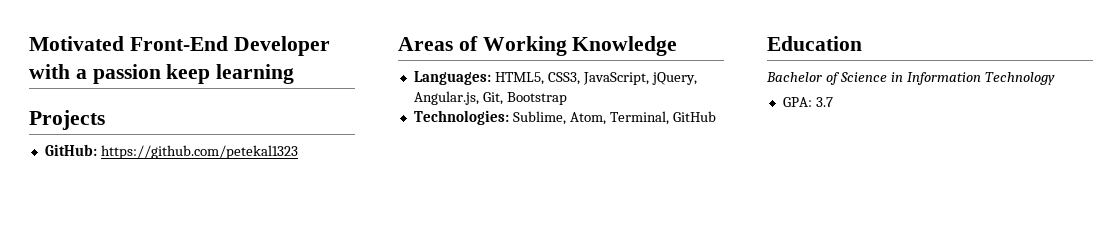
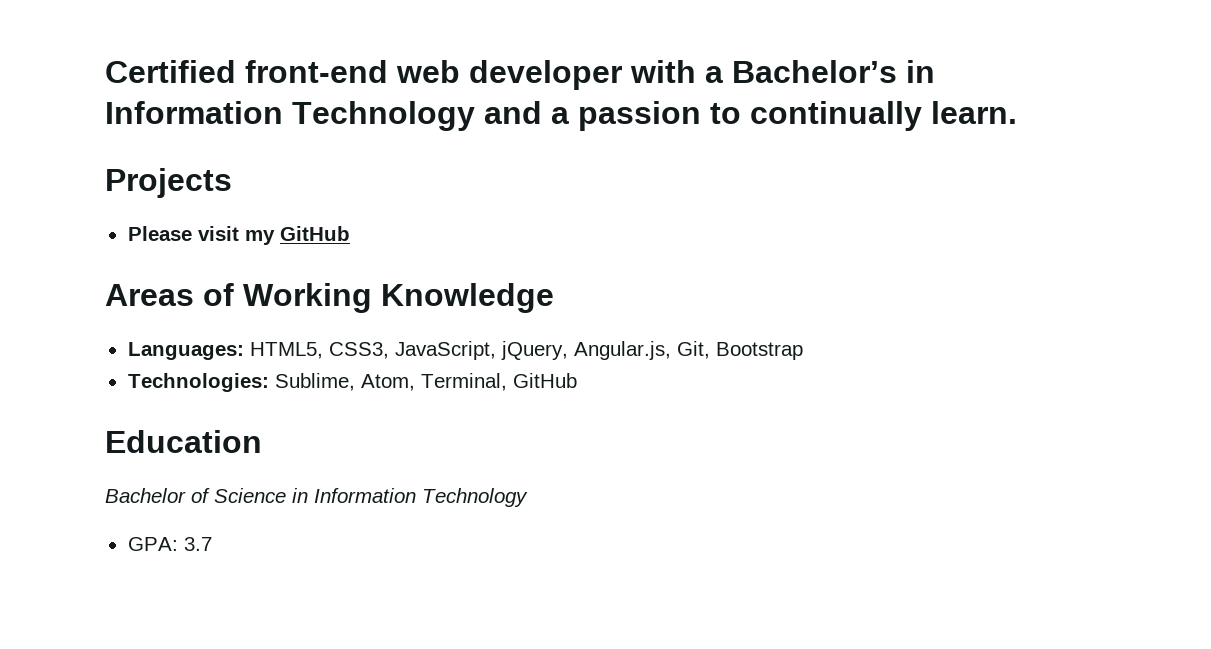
- Motivated Front-End Developer with a passion keep learning
+ Certified front-end web developer with a Bachelor’s in Information Technology and a passion to continually learn.
  Projects
- GitHub: https://github.com/petekal1323
+ Please visit my GitHub

